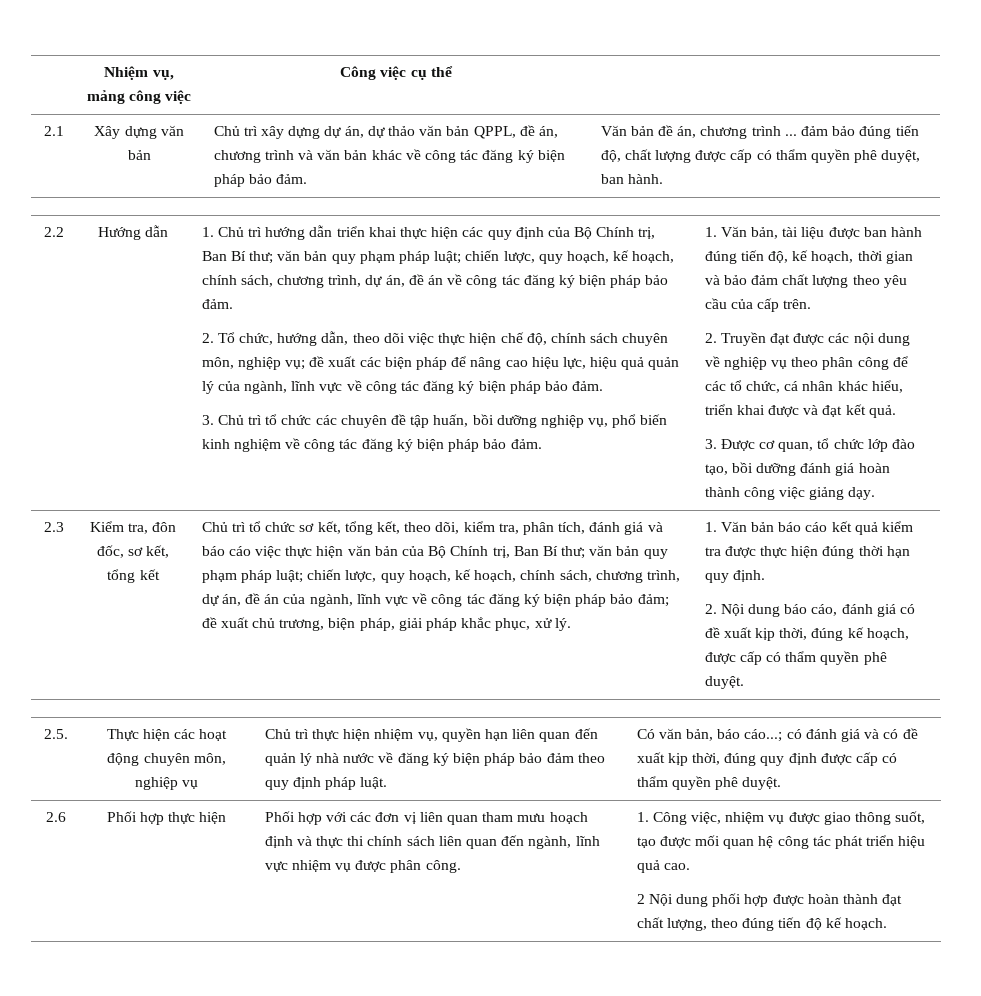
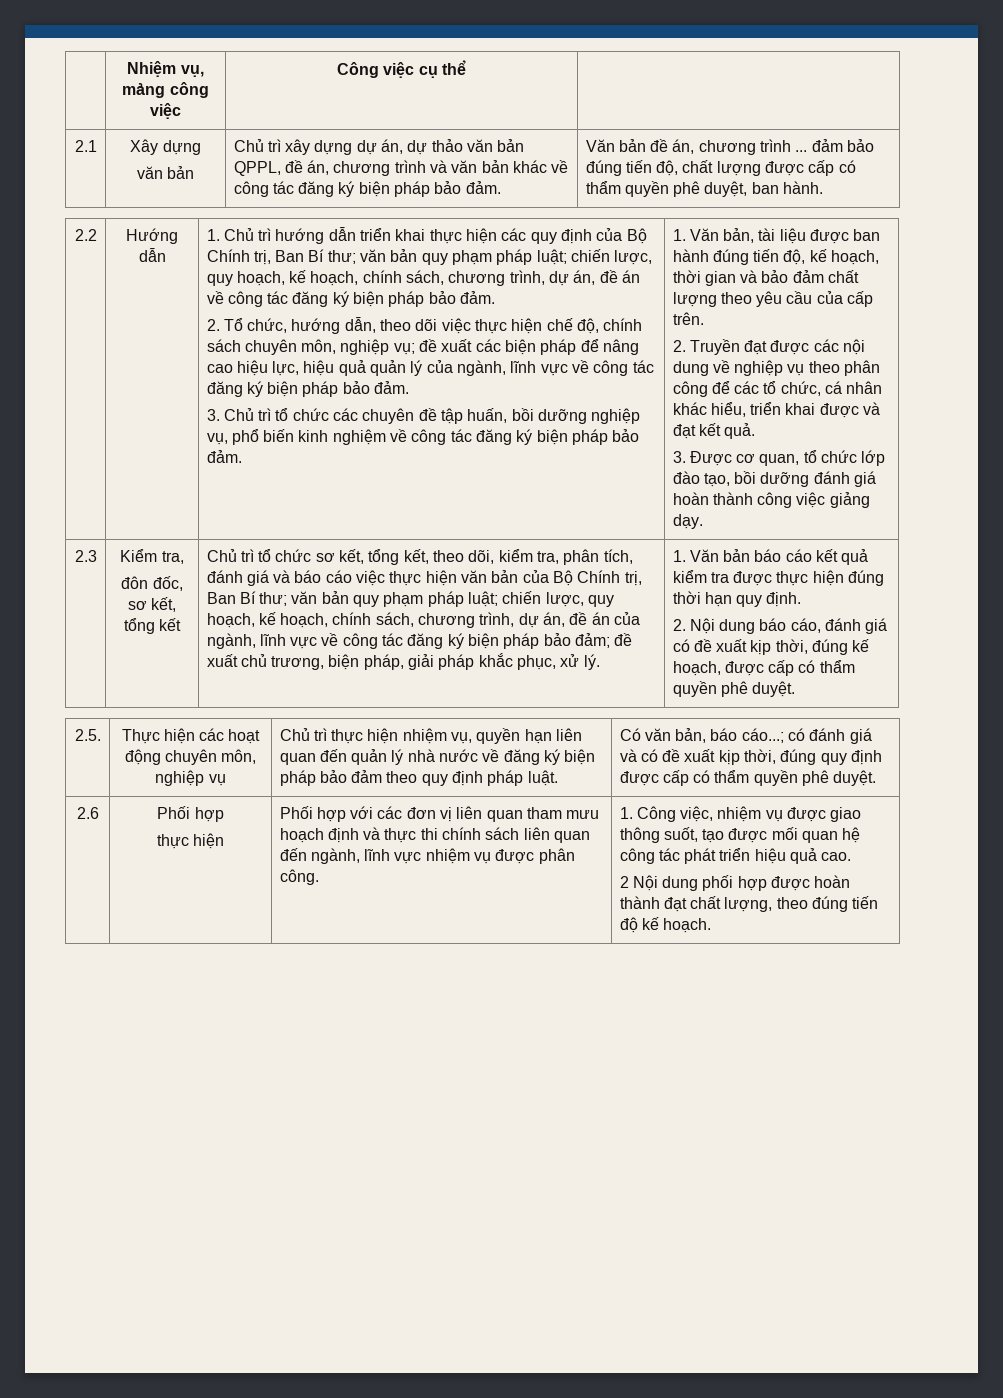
- Xây dựng văn bản
+ Xây dựng
+ văn bản
- Kiểm tra, đôn đốc, sơ kết, tổng kết
+ Kiểm tra,
+ đôn đốc, sơ kết, tổng kết
- 2.6 | Phối hợp thực hiện
+ 2.6 | Phối hợp
+ thực hiện

